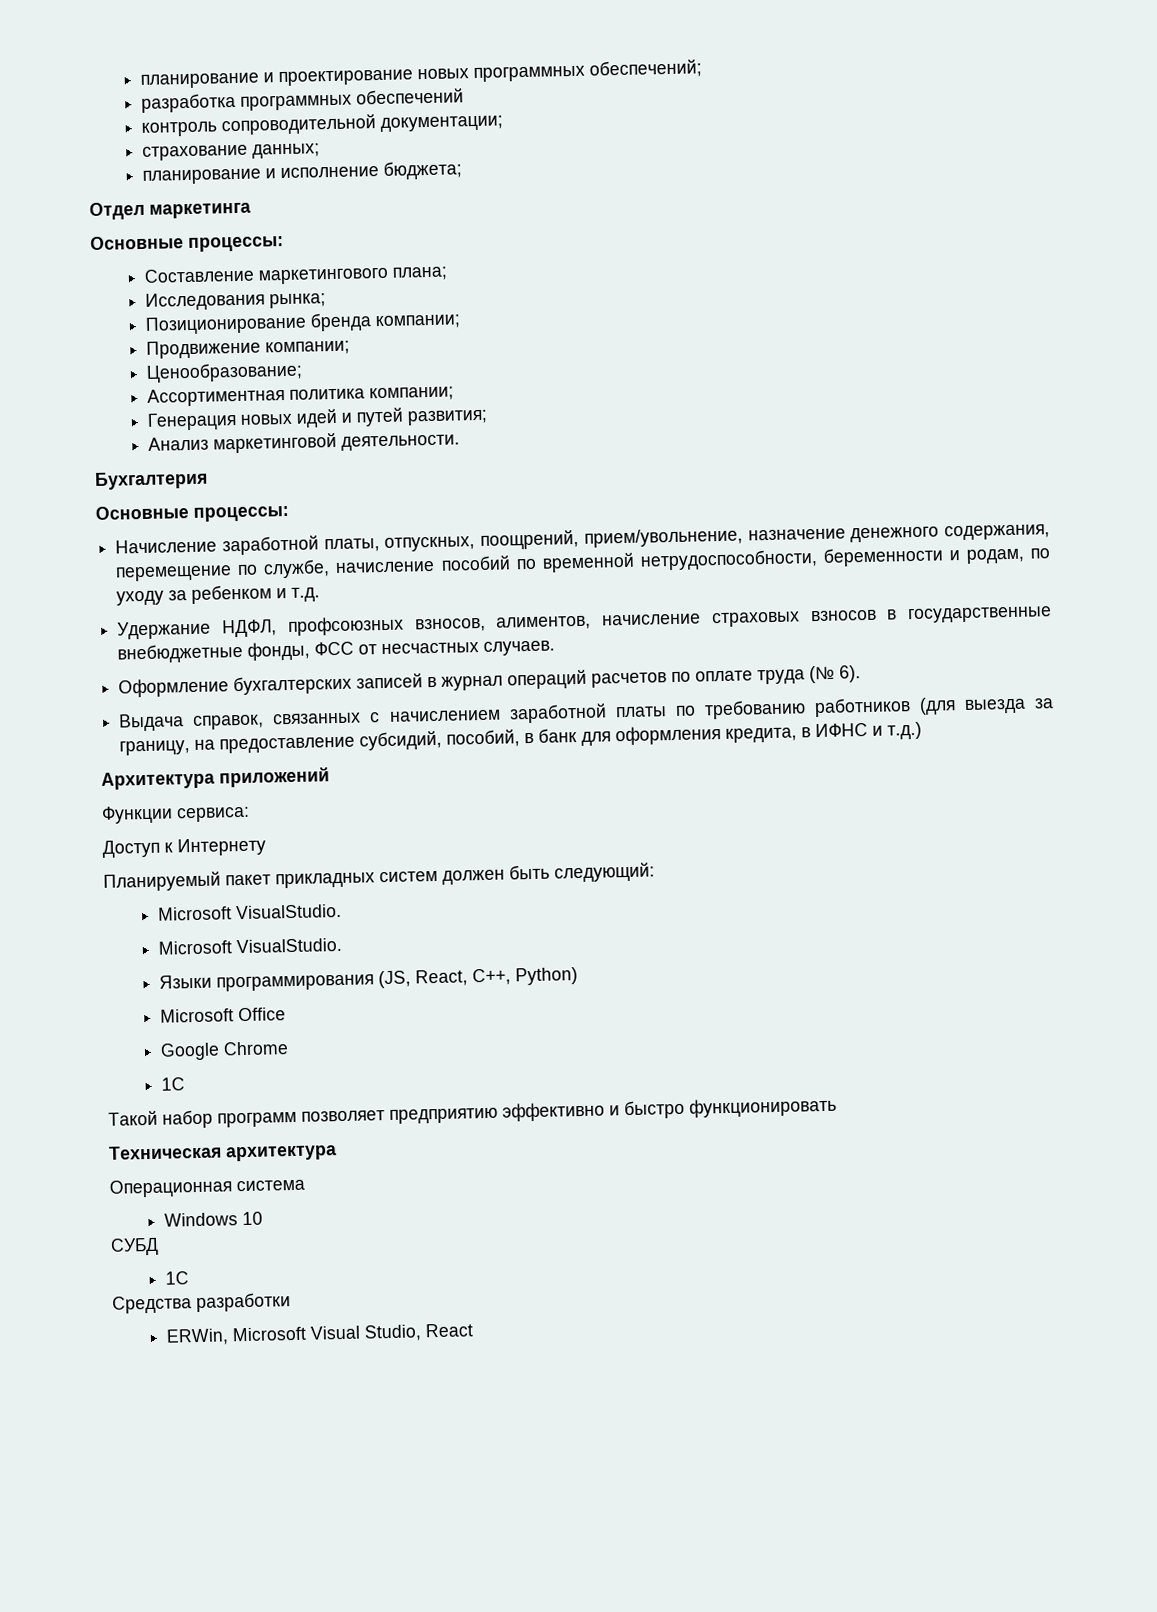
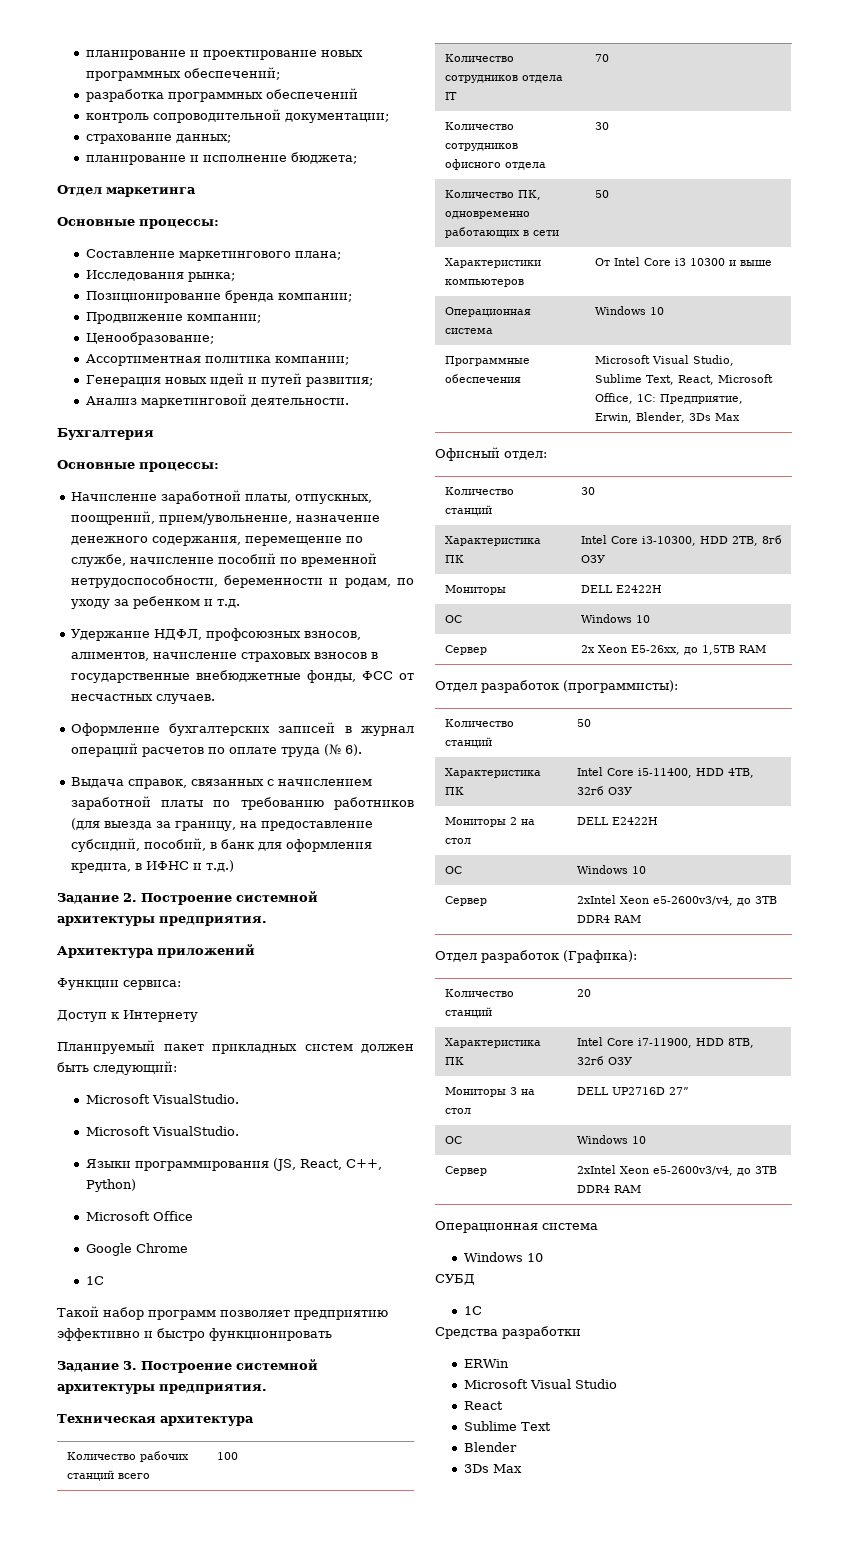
+ Задание 2. Построение системной архитектуры предприятия.
+ Задание 3. Построение системной архитектуры предприятия.
  Техническая архитектура
+ Количество рабочих станций всего | 100
+ Количество сотрудников отдела IT | 70
+ Количество сотрудников офисного отдела | 30
+ Количество ПК, одновременно работающих в сети | 50
+ Характеристики компьютеров | От Intel Core i3 10300 и выше
+ Операционная система | Windows 10
+ Программные обеспечения | Microsoft Visual Studio, Sublime Text, React, Microsoft Office, 1C: Предприятие, Erwin, Blender, 3Ds Max
+ Офисный отдел:
+ Количество станций | 30
+ Характеристика ПК | Intel Core i3-10300, HDD 2TB, 8гб ОЗУ
+ Мониторы | DELL E2422H
+ ОС | Windows 10
+ Сервер | 2x Xeon E5-26xx, до 1,5TB RAM
+ Отдел разработок (программисты):
+ Количество станций | 50
+ Характеристика ПК | Intel Core i5-11400, HDD 4TB, 32гб ОЗУ
+ Мониторы 2 на стол | DELL E2422H
+ ОС | Windows 10
+ Сервер | 2xIntel Xeon e5-2600v3/v4, до 3TB DDR4 RAM
+ Отдел разработок (Графика):
+ Количество станций | 20
+ Характеристика ПК | Intel Core i7-11900, HDD 8TB, 32гб ОЗУ
+ Мониторы 3 на стол | DELL UP2716D 27”
+ ОС | Windows 10
+ Сервер | 2xIntel Xeon e5-2600v3/v4, до 3TB DDR4 RAM
- ERWin, Microsoft Visual Studio, React
+ ERWin
+ Microsoft Visual Studio
+ React
+ Sublime Text
+ Blender
+ 3Ds Max

